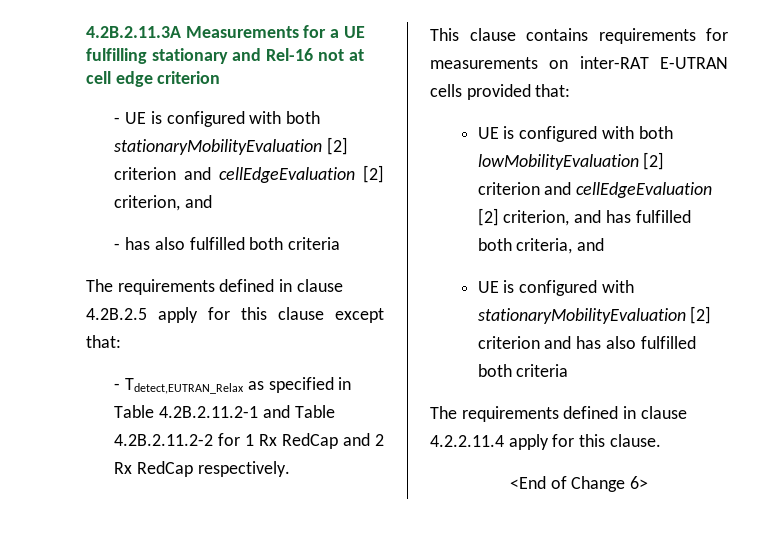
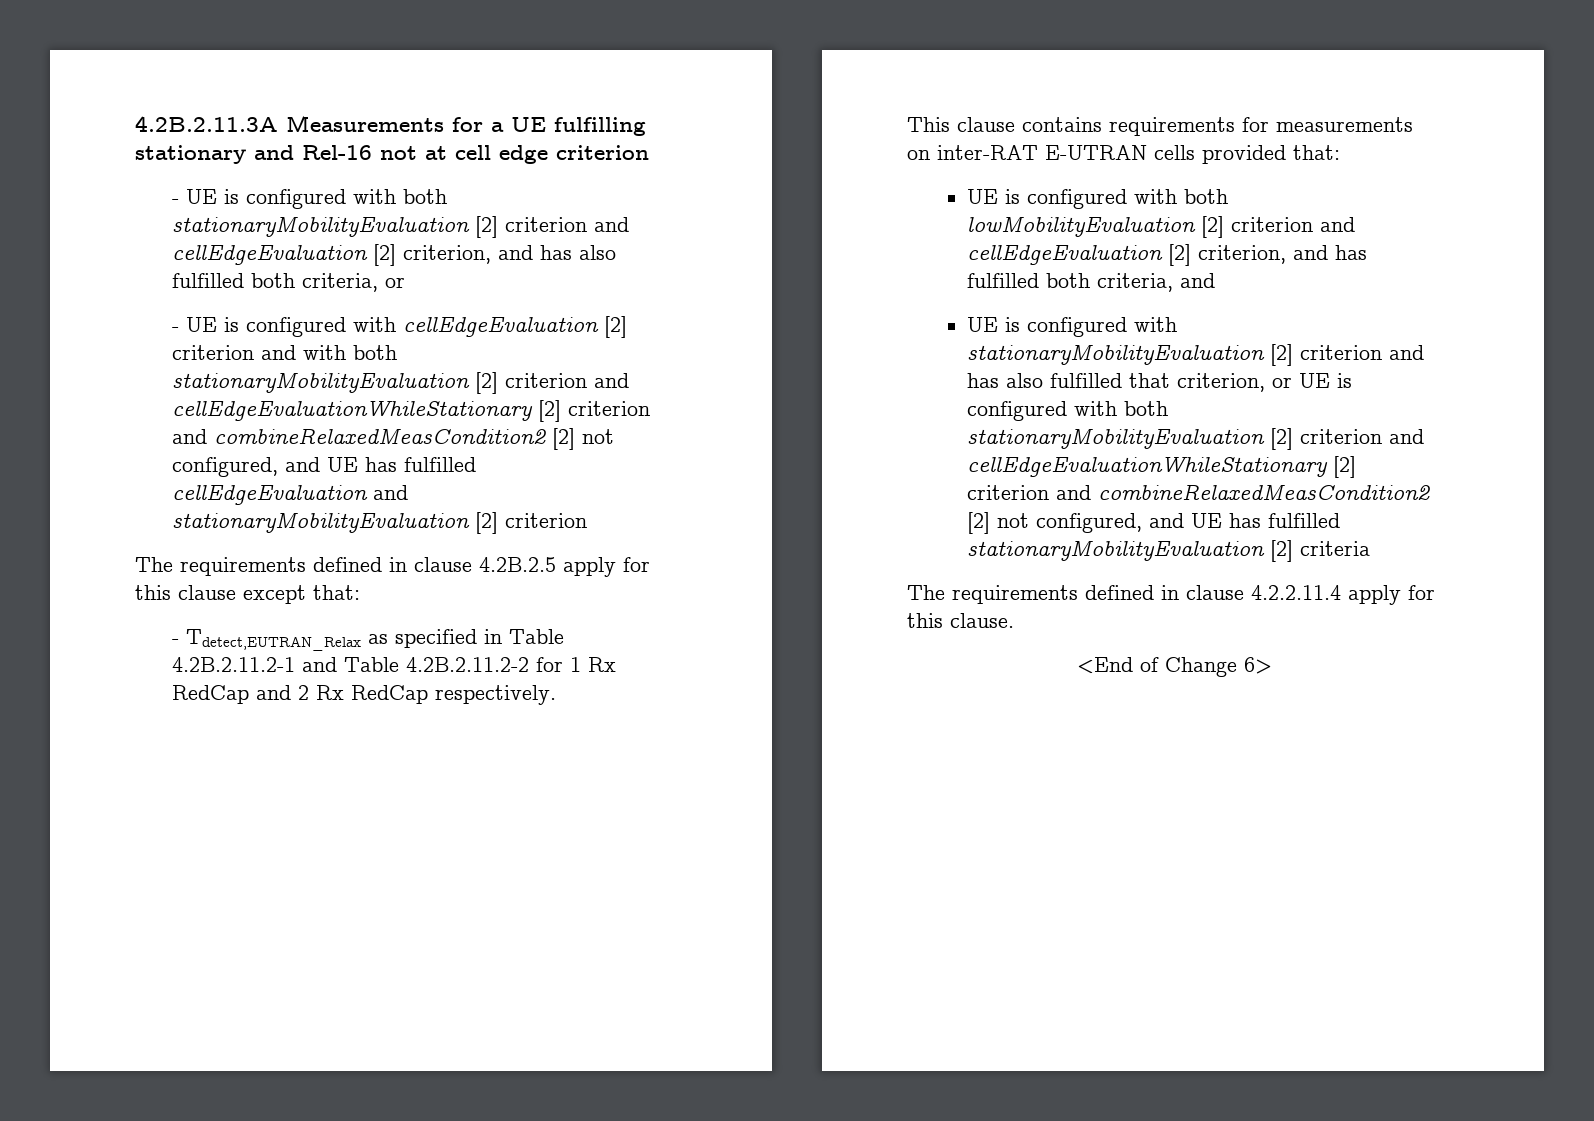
- - UE is configured with both stationaryMobilityEvaluation [2] criterion and cellEdgeEvaluation [2] criterion, and
- - has also fulfilled both criteria
+ - UE is configured with both stationaryMobilityEvaluation [2] criterion and cellEdgeEvaluation [2] criterion, and has also fulfilled both criteria, or
+ - UE is configured with cellEdgeEvaluation [2] criterion and with both stationaryMobilityEvaluation [2] criterion and cellEdgeEvaluationWhileStationary [2] criterion and combineRelaxedMeasCondition2 [2] not configured, and UE has fulfilled cellEdgeEvaluation and stationaryMobilityEvaluation [2] criterion
- UE is configured with stationaryMobilityEvaluation [2] criterion and has also fulfilled both criteria
+ UE is configured with stationaryMobilityEvaluation [2] criterion and has also fulfilled that criterion, or UE is configured with both stationaryMobilityEvaluation [2] criterion and cellEdgeEvaluationWhileStationary [2] criterion and combineRelaxedMeasCondition2 [2] not configured, and UE has fulfilled stationaryMobilityEvaluation [2] criteria

